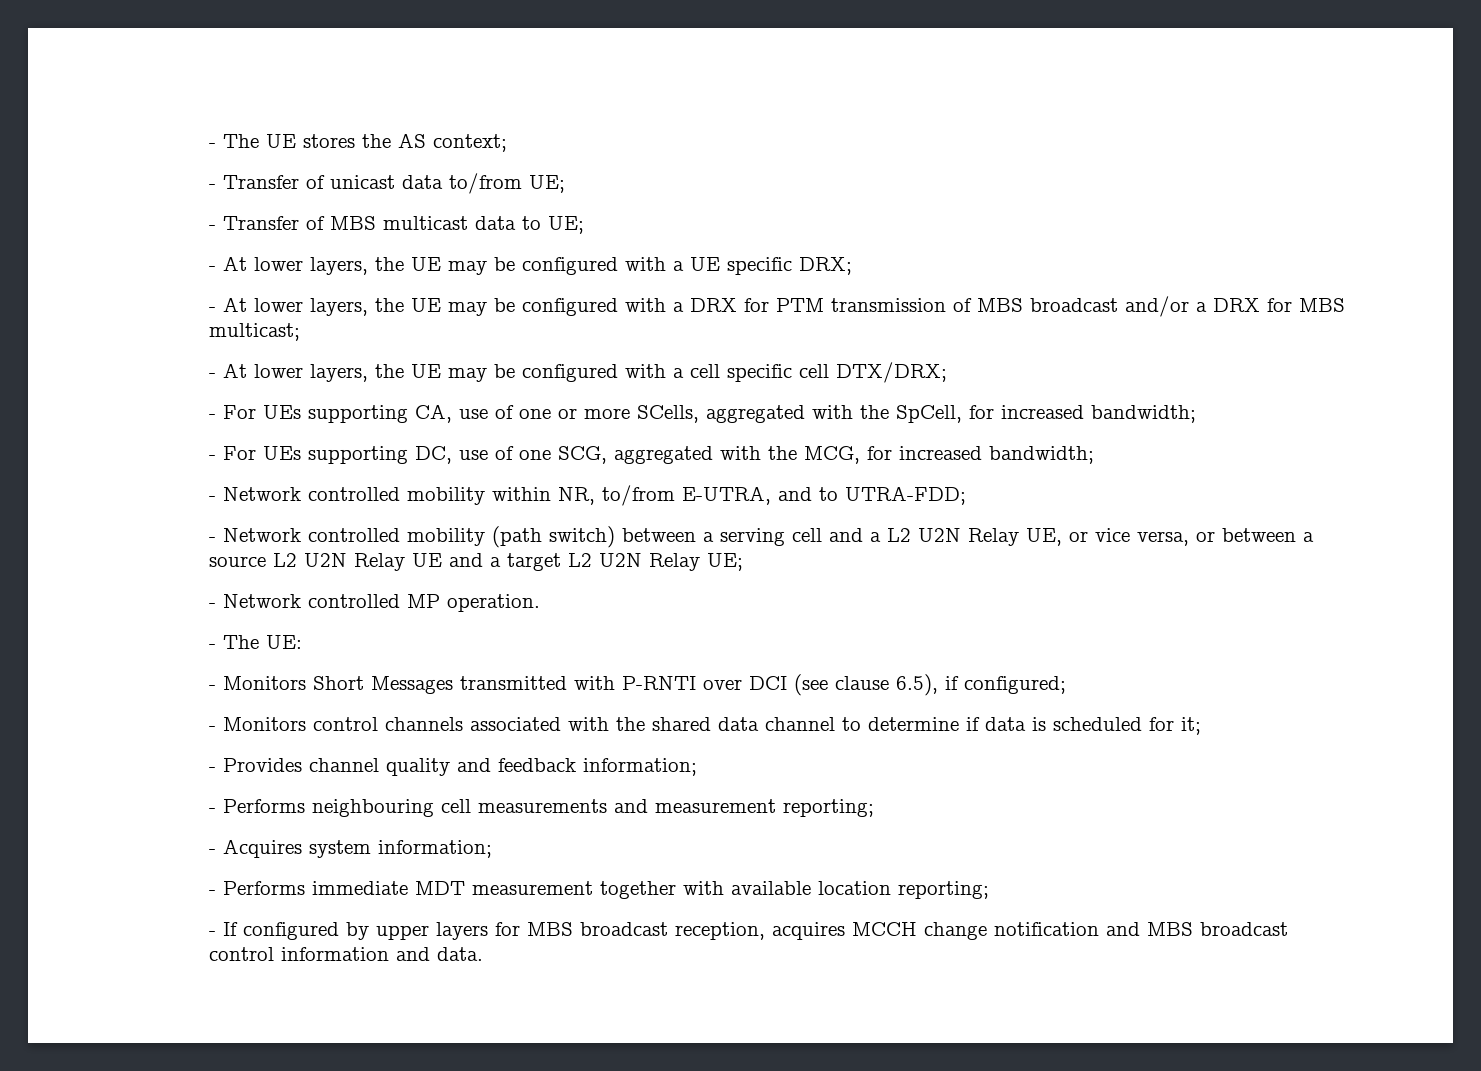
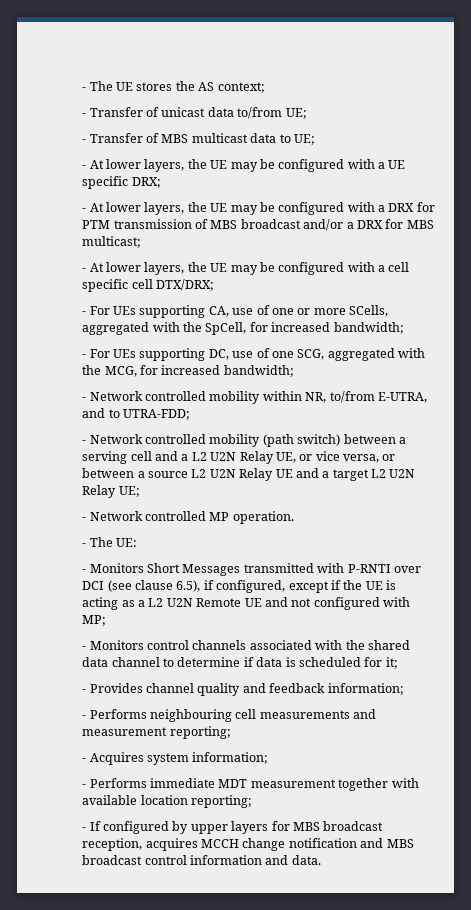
- - Monitors Short Messages transmitted with P-RNTI over DCI (see clause 6.5), if configured;
+ - Monitors Short Messages transmitted with P-RNTI over DCI (see clause 6.5), if configured, except if the UE is acting as a L2 U2N Remote UE and not configured with MP;

